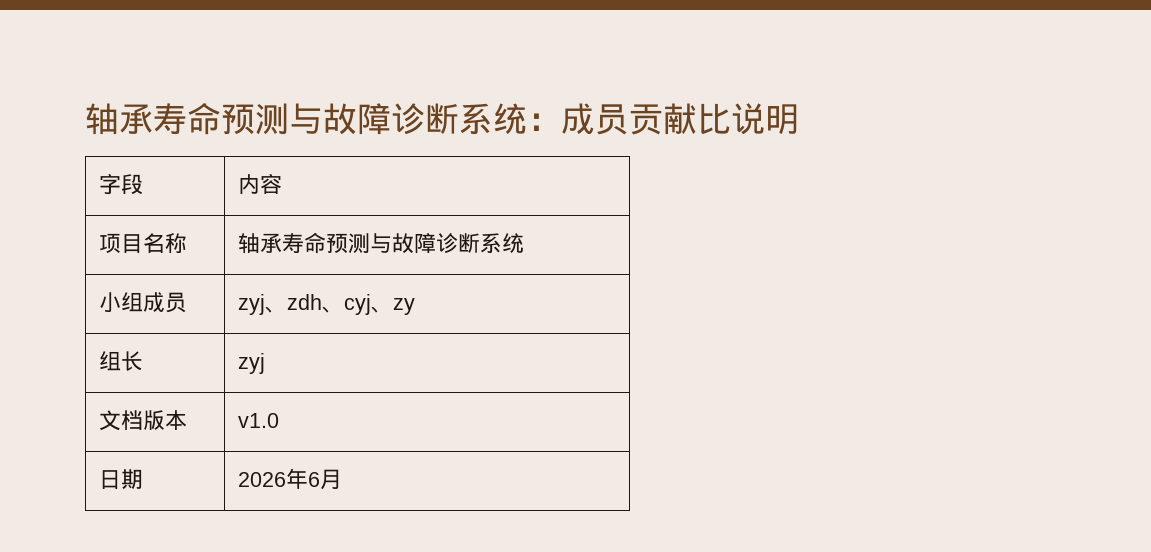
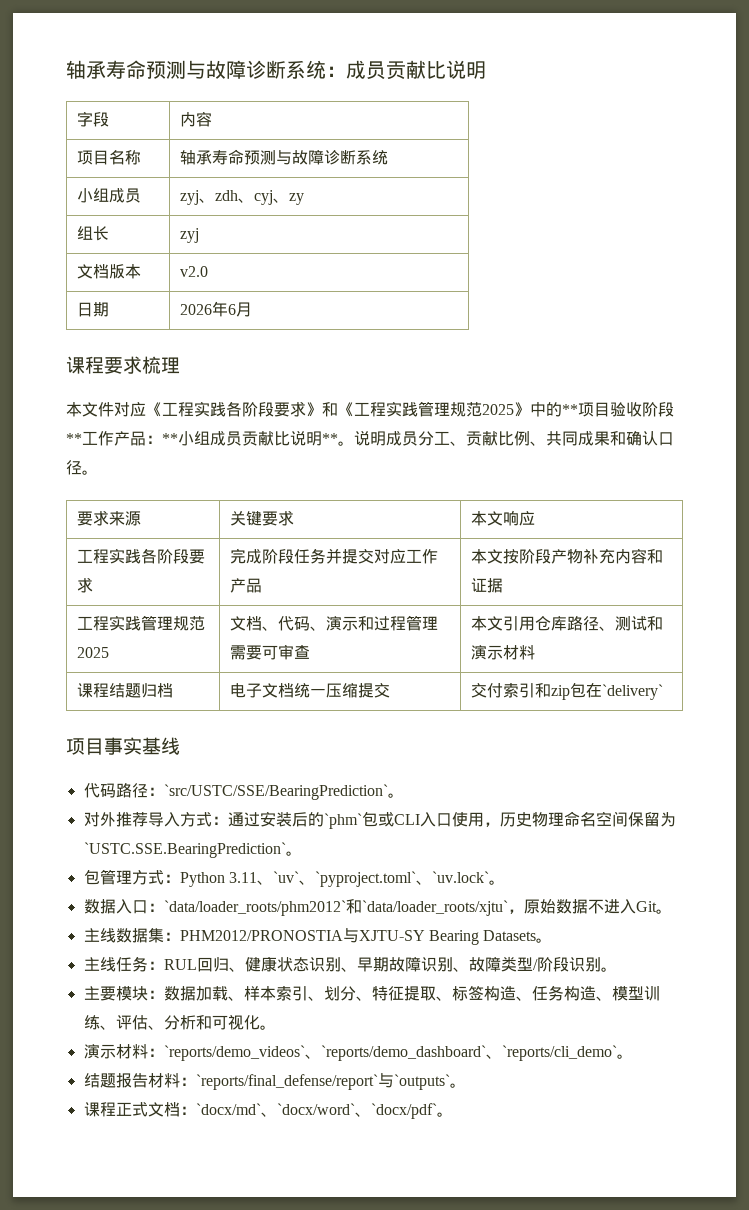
- 文档版本 | v1.0
+ 文档版本 | v2.0
+ 课程要求梳理
+ 本文件对应《工程实践各阶段要求》和《工程实践管理规范2025》中的**项目验收阶段**工作产品：**小组成员贡献比说明**。说明成员分工、贡献比例、共同成果和确认口径。
+ 要求来源 | 关键要求 | 本文响应
+ 工程实践各阶段要求 | 完成阶段任务并提交对应工作产品 | 本文按阶段产物补充内容和证据
+ 工程实践管理规范2025 | 文档、代码、演示和过程管理需要可审查 | 本文引用仓库路径、测试和演示材料
+ 课程结题归档 | 电子文档统一压缩提交 | 交付索引和zip包在`delivery`
+ 项目事实基线
+ 代码路径：`src/USTC/SSE/BearingPrediction`。
+ 对外推荐导入方式：通过安装后的`phm`包或CLI入口使用，历史物理命名空间保留为`USTC.SSE.BearingPrediction`。
+ 包管理方式：Python 3.11、`uv`、`pyproject.toml`、`uv.lock`。
+ 数据入口：`data/loader_roots/phm2012`和`data/loader_roots/xjtu`，原始数据不进入Git。
+ 主线数据集：PHM2012/PRONOSTIA与XJTU-SY Bearing Datasets。
+ 主线任务：RUL回归、健康状态识别、早期故障识别、故障类型/阶段识别。
+ 主要模块：数据加载、样本索引、划分、特征提取、标签构造、任务构造、模型训练、评估、分析和可视化。
+ 演示材料：`reports/demo_videos`、`reports/demo_dashboard`、`reports/cli_demo`。
+ 结题报告材料：`reports/final_defense/report`与`outputs`。
+ 课程正式文档：`docx/md`、`docx/word`、`docx/pdf`。

